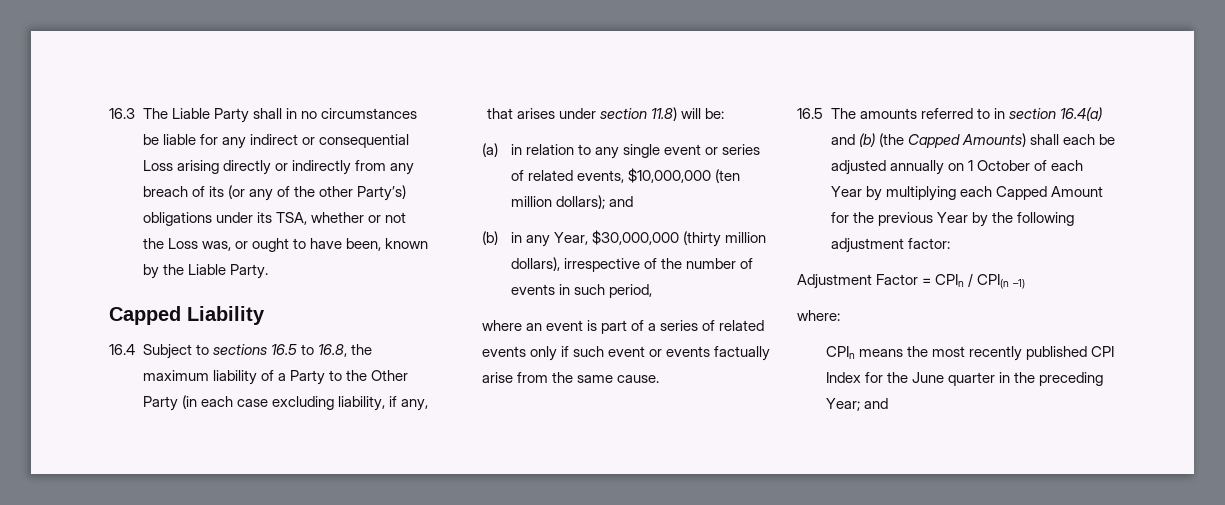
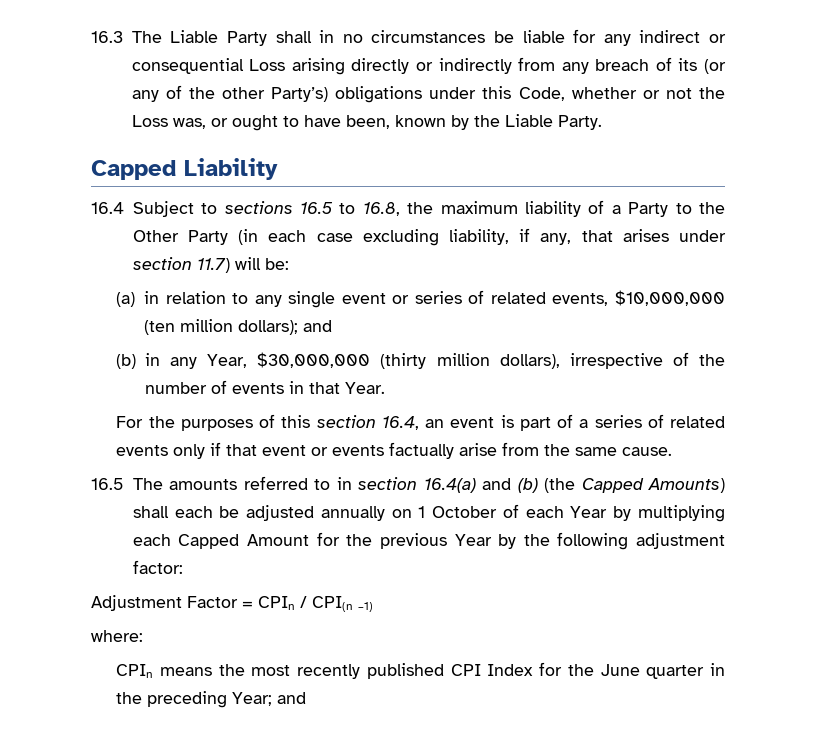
- 16.3 The Liable Party shall in no circumstances be liable for any indirect or consequential Loss arising directly or indirectly from any breach of its (or any of the other Party’s) obligations under its TSA, whether or not the Loss was, or ought to have been, known by the Liable Party.
+ 16.3 The Liable Party shall in no circumstances be liable for any indirect or consequential Loss arising directly or indirectly from any breach of its (or any of the other Party’s) obligations under this Code, whether or not the Loss was, or ought to have been, known by the Liable Party.
- 16.4 Subject to sections 16.5 to 16.8, the maximum liability of a Party to the Other Party (in each case excluding liability, if any, that arises under section 11.8) will be:
+ 16.4 Subject to sections 16.5 to 16.8, the maximum liability of a Party to the Other Party (in each case excluding liability, if any, that arises under section 11.7) will be:
- (b) in any Year, $30,000,000 (thirty million dollars), irrespective of the number of events in such period,
- where an event is part of a series of related events only if such event or events factually arise from the same cause.
+ (b) in any Year, $30,000,000 (thirty million dollars), irrespective of the number of events in that Year.
+ For the purposes of this section 16.4, an event is part of a series of related events only if that event or events factually arise from the same cause.

